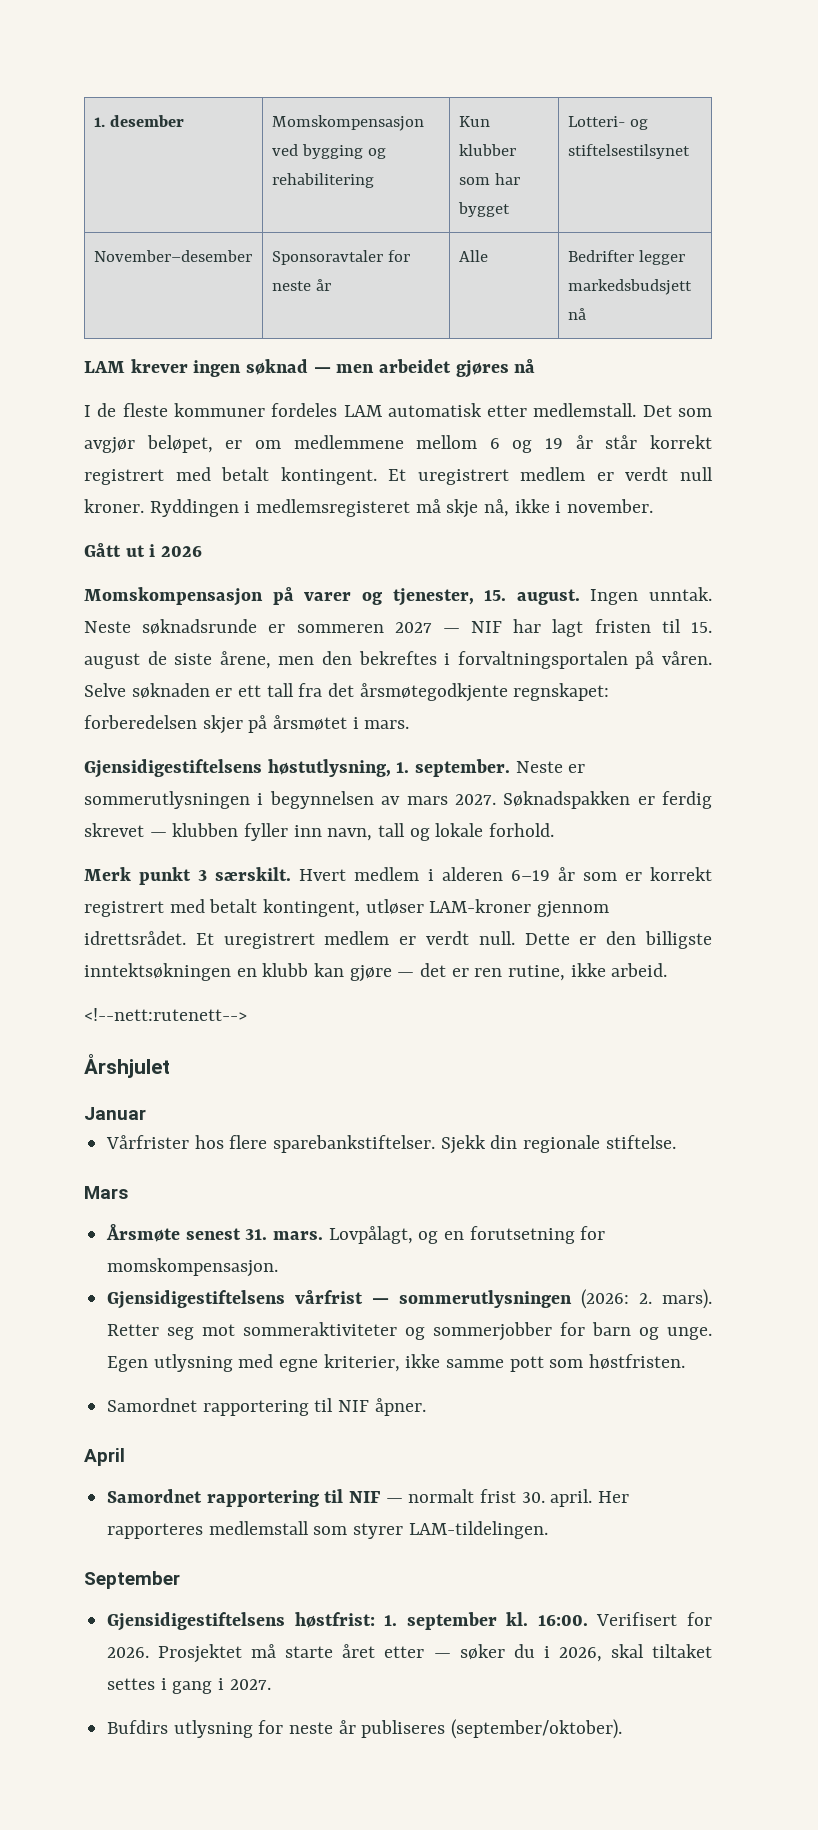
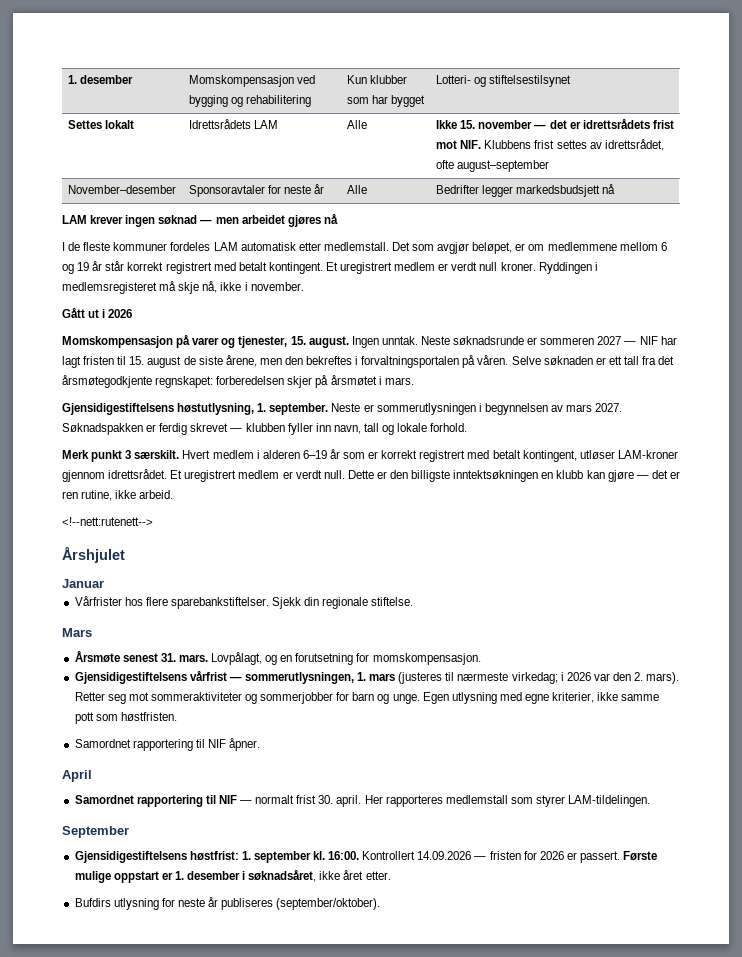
+ Settes lokalt | Idrettsrådets LAM | Alle | Ikke 15. november — det er idrettsrådets frist mot NIF. Klubbens frist settes av idrettsrådet, ofte august–september
- Gjensidigestiftelsens vårfrist — sommerutlysningen (2026: 2. mars).
+ Gjensidigestiftelsens vårfrist — sommerutlysningen, 1. mars (justeres til nærmeste virkedag; i 2026 var den 2. mars).
- Verifisert for 2026. Prosjektet må starte året etter — søker du i 2026, skal tiltaket settes i gang i 2027.
+ Kontrollert 14.09.2026 — fristen for 2026 er passert. Første mulige oppstart er 1. desember i søknadsåret, ikke året etter.

